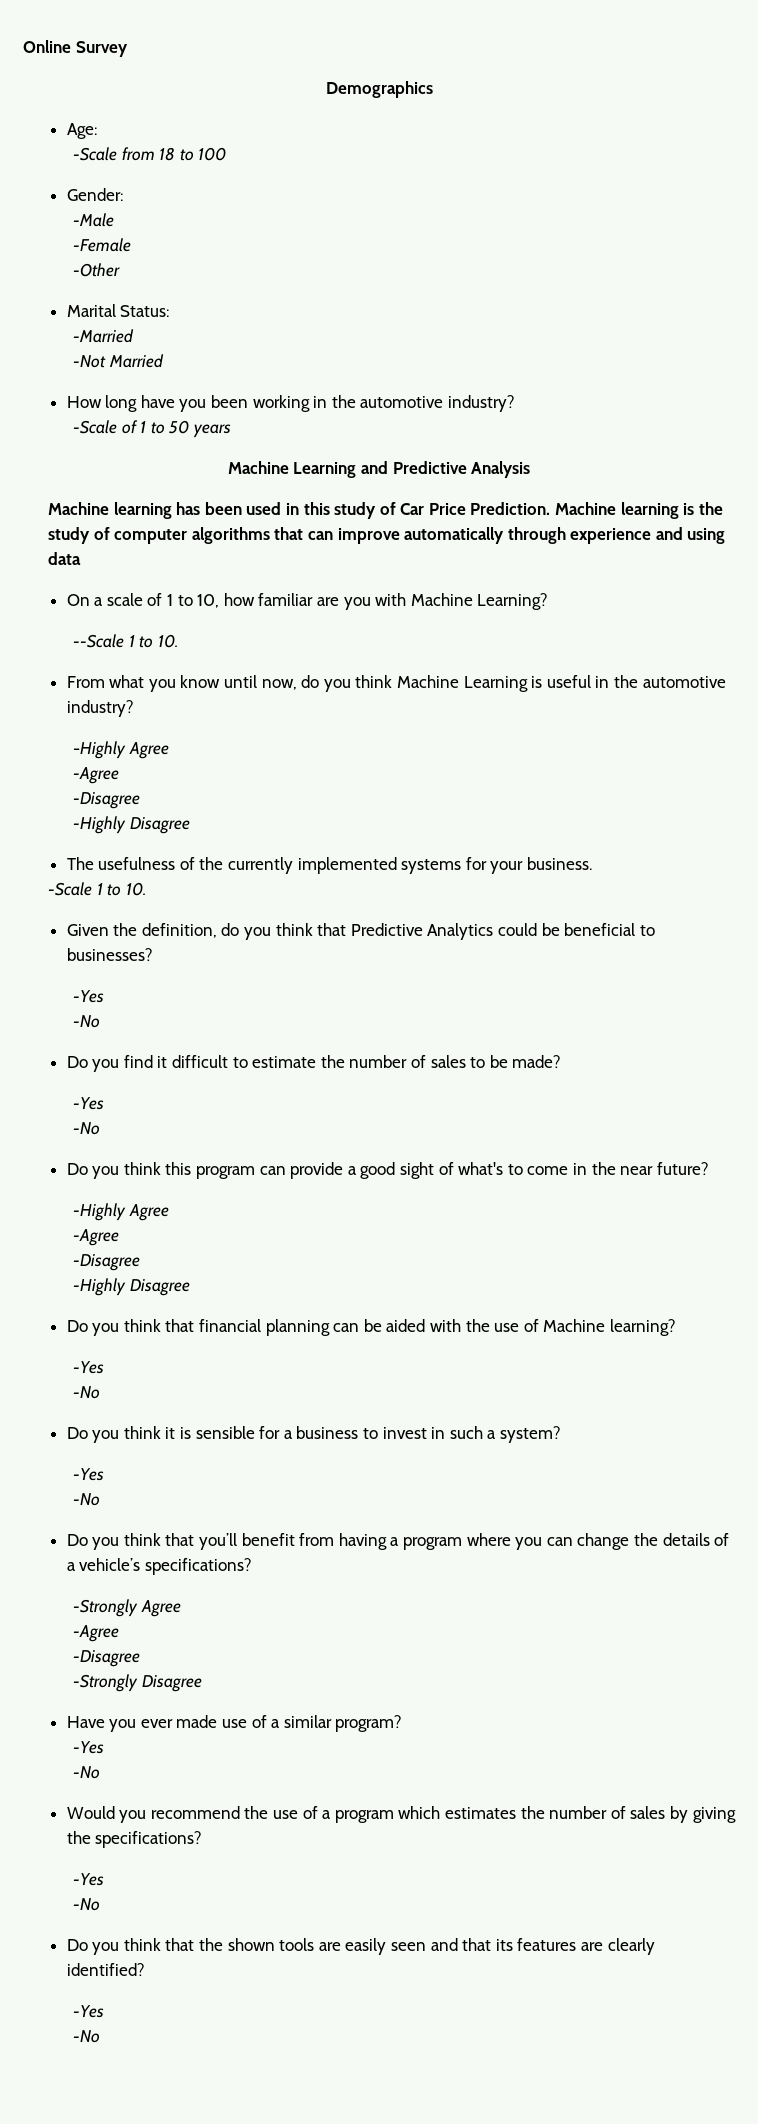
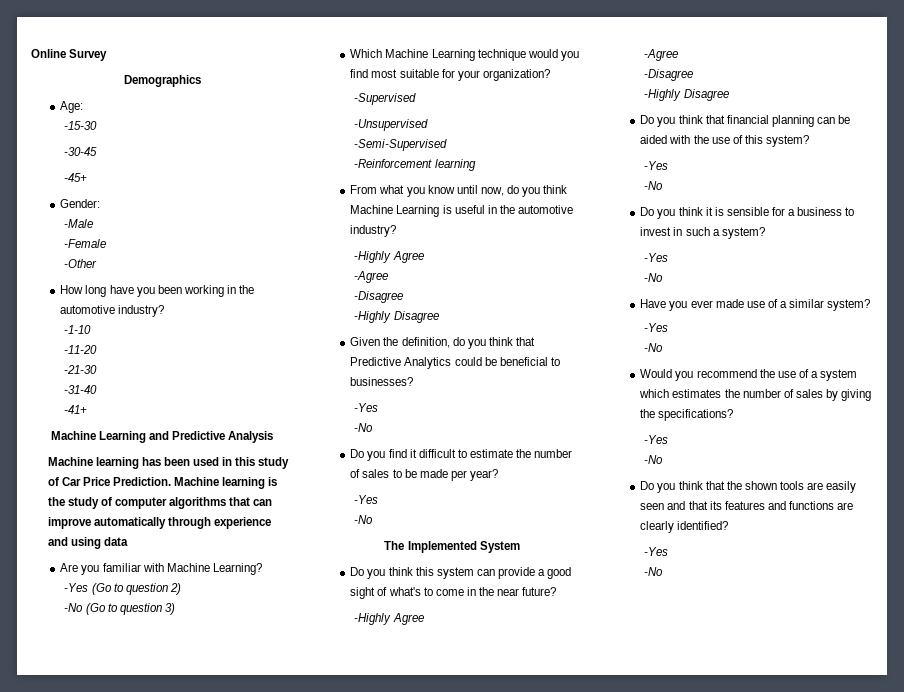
- -Scale from 18 to 100
+ -15-30
+ -30-45
+ -45+
- Marital Status:
- -Married
- -Not Married
- -Scale of 1 to 50 years
+ -1-10
+ -11-20
+ -21-30
+ -31-40
+ -41+
- On a scale of 1 to 10, how familiar are you with Machine Learning?
- --Scale 1 to 10.
+ Are you familiar with Machine Learning?
+ -Yes (Go to question 2)
+ -No (Go to question 3)
+ Which Machine Learning technique would you find most suitable for your organization?
+ -Supervised
+ -Unsupervised
+ -Semi-Supervised
+ -Reinforcement learning
- The usefulness of the currently implemented systems for your business.
- -Scale 1 to 10.
- Do you find it difficult to estimate the number of sales to be made?
+ Do you find it difficult to estimate the number of sales to be made per year?
  -Yes
  -No
+ The Implemented System
- Do you think this program can provide a good sight of what's to come in the near future?
+ Do you think this system can provide a good sight of what's to come in the near future?
- Do you think that financial planning can be aided with the use of Machine learning?
+ Do you think that financial planning can be aided with the use of this system?
- Do you think that you’ll benefit from having a program where you can change the details of a vehicle’s specifications?
- -Strongly Agree
- -Agree
- -Disagree
- -Strongly Disagree
- Have you ever made use of a similar program?
+ Have you ever made use of a similar system?
- Would you recommend the use of a program which estimates the number of sales by giving the specifications?
+ Would you recommend the use of a system which estimates the number of sales by giving the specifications?
- Do you think that the shown tools are easily seen and that its features are clearly identified?
+ Do you think that the shown tools are easily seen and that its features and functions are clearly identified?

